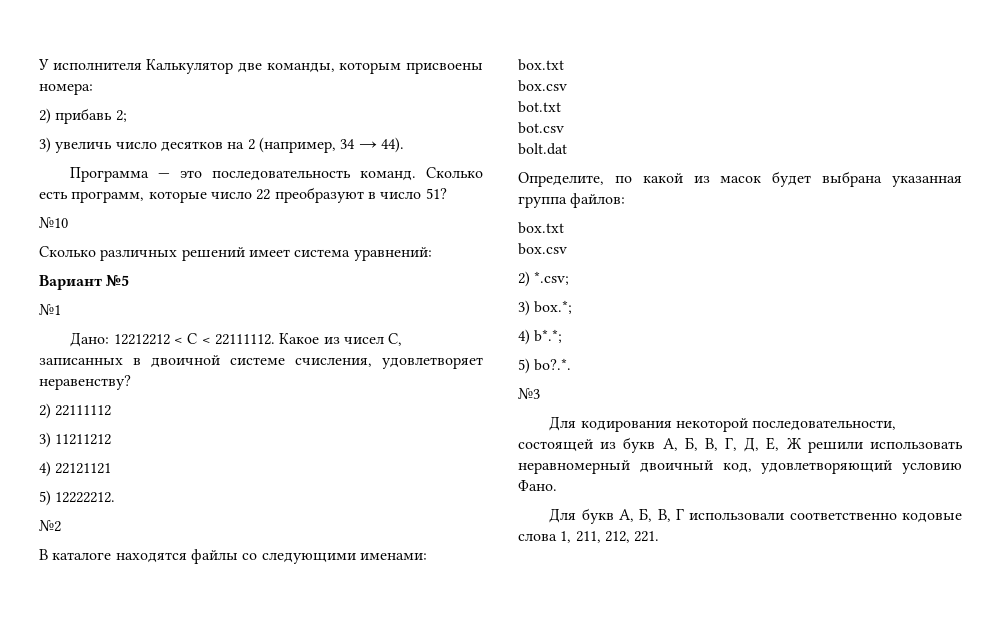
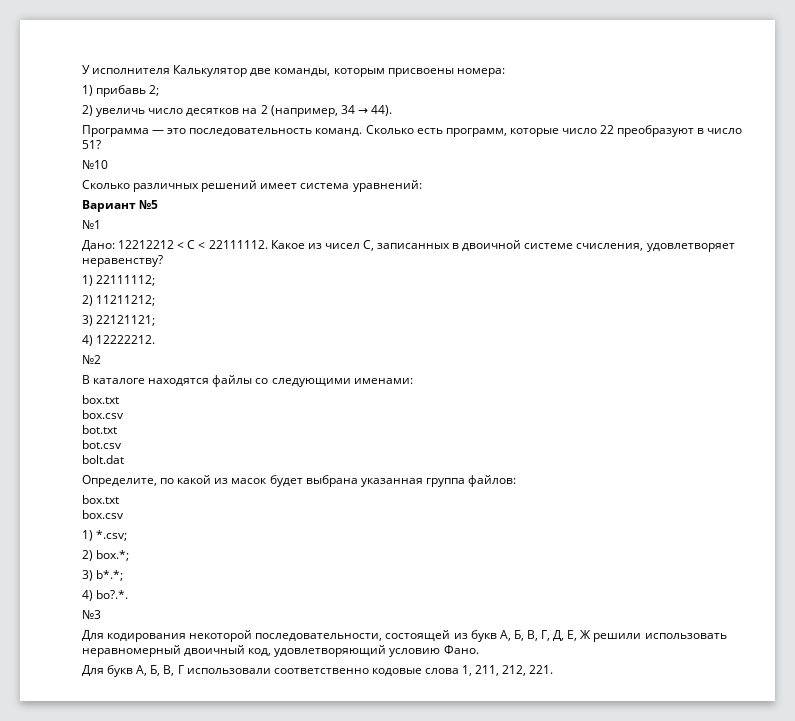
- 2) прибавь 2;
+ 1) прибавь 2;
- 3) увеличь число десятков на 2 (например, 34 → 44).
+ 2) увеличь число десятков на 2 (например, 34 → 44).
- 2) 22111112
- 3) 11211212
- 4) 22121121
- 5) 12222212.
+ 1) 22111112;
+ 2) 11211212;
+ 3) 22121121;
+ 4) 12222212.
- 2) *.csv;
+ 1) *.csv;
- 3) box.*;
+ 2) box.*;
- 4) b*.*;
+ 3) b*.*;
- 5) bo?.*.
+ 4) bo?.*.

